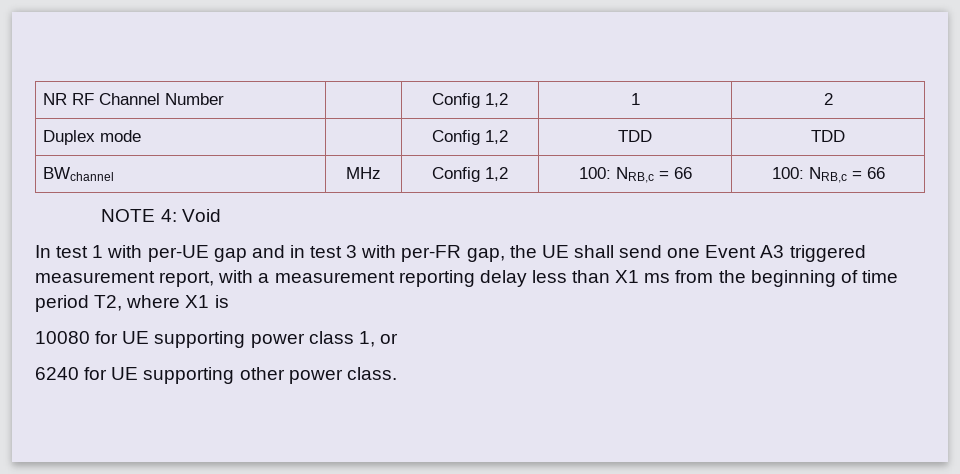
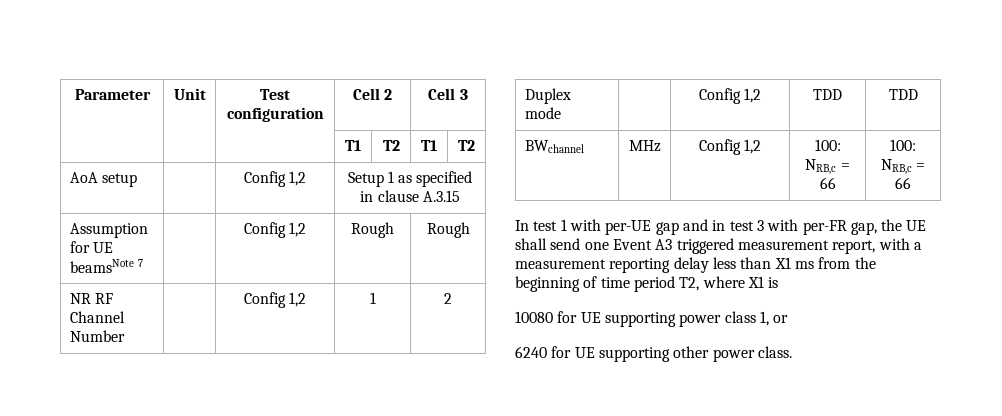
+ Parameter | Unit | Test configuration | Cell 2 | Cell 3
+ | | | T1 | T2 | T1 | T2
+ AoA setup | | Config 1,2 | Setup 1 as specified in clause A.3.15
+ Assumption for UE beamsNote 7 | | Config 1,2 | Rough | Rough
- NOTE 4: Void

